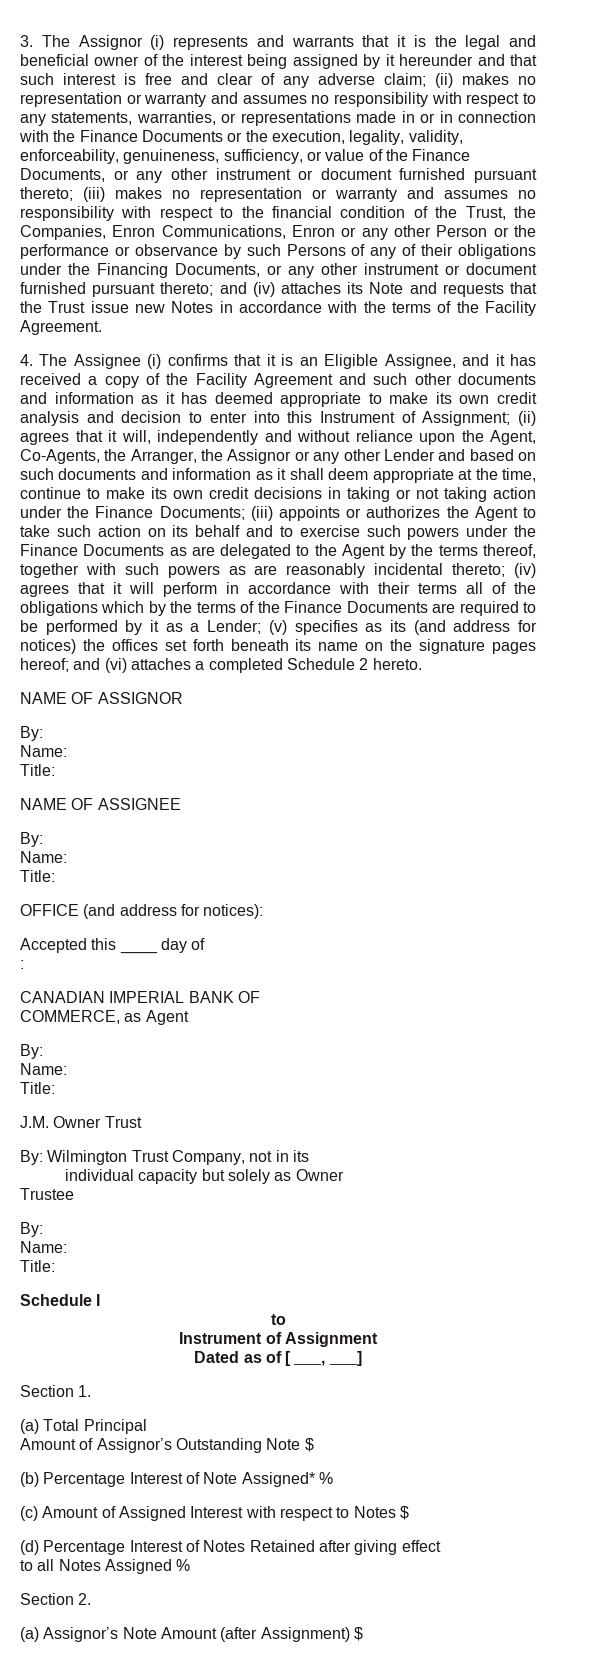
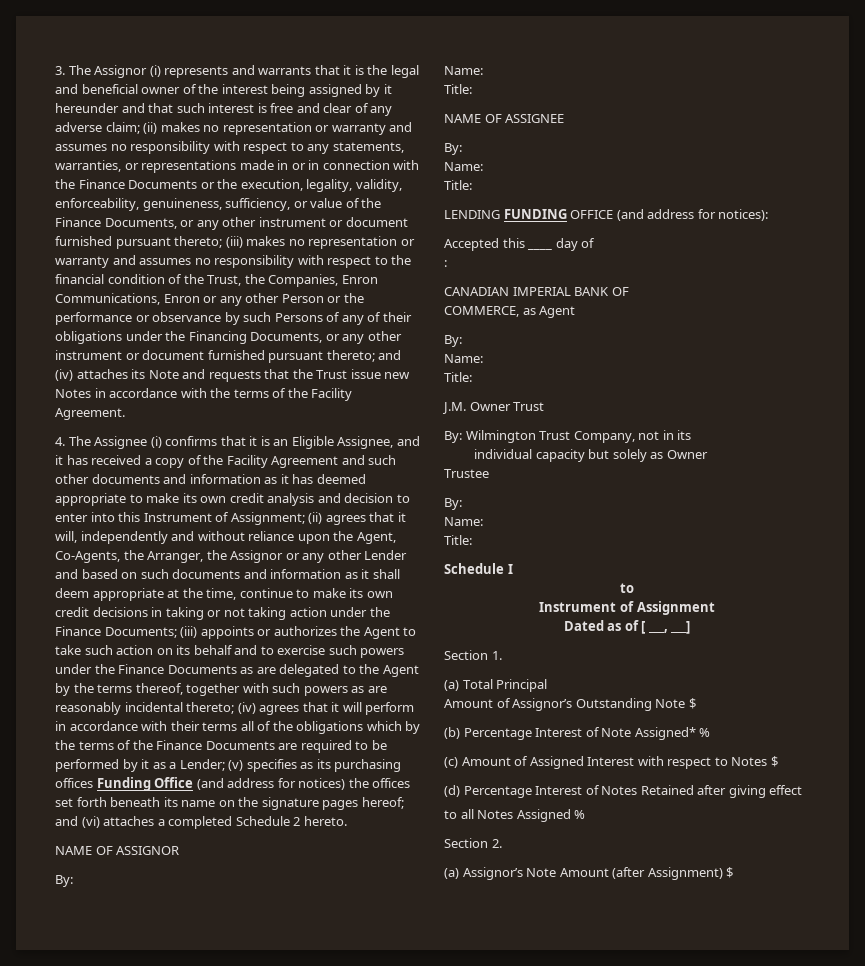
- (v) specifies as its (and address for notices) the offices set forth beneath its name on the signature pages hereof;
+ (v) specifies as its purchasing offices Funding Office (and address for notices) the offices set forth beneath its name on the signature pages hereof;
- OFFICE (and address for notices):
+ LENDING FUNDING OFFICE (and address for notices):

